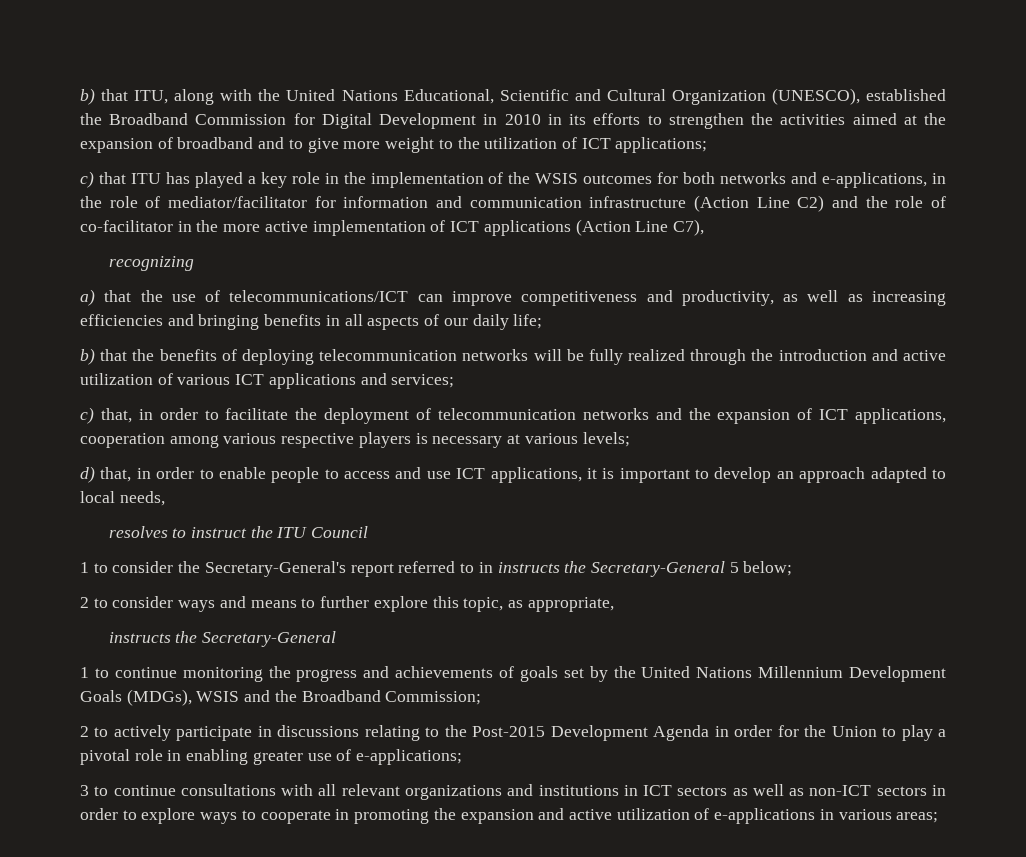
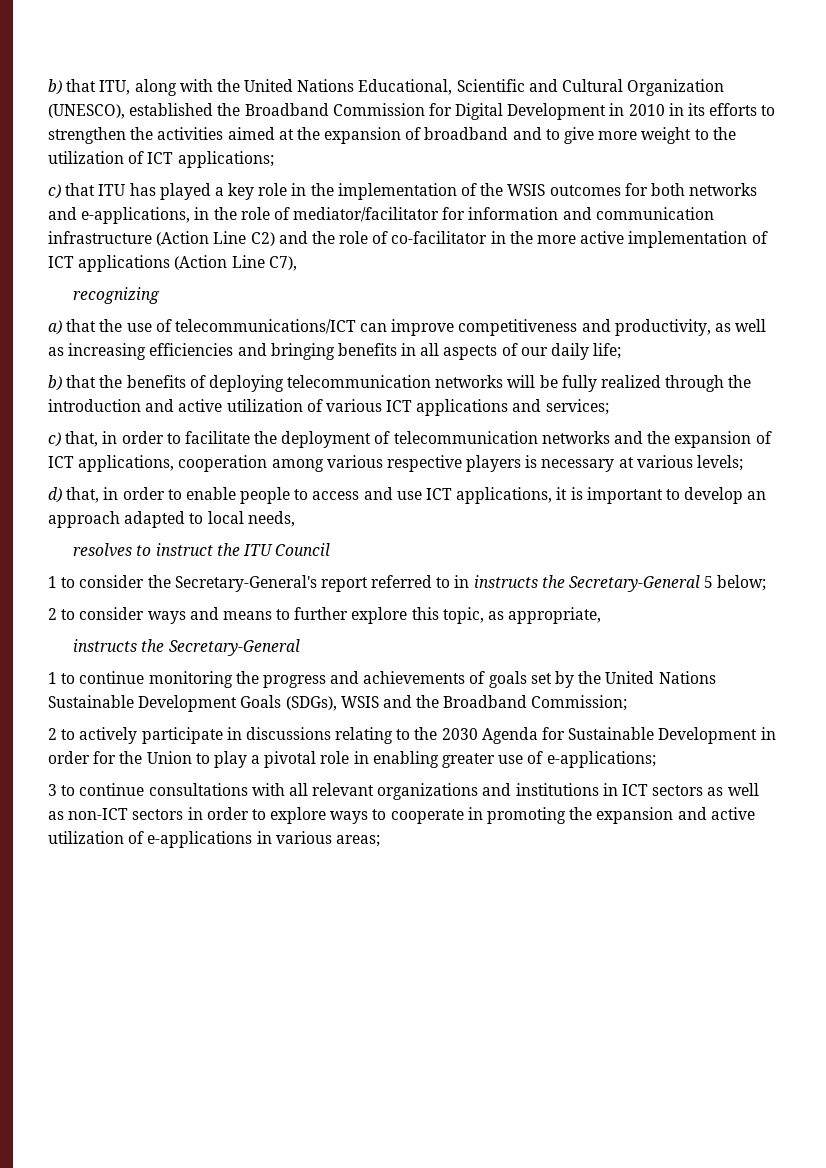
- 1 to continue monitoring the progress and achievements of goals set by the United Nations Millennium Development Goals (MDGs), WSIS and the Broadband Commission;
+ 1 to continue monitoring the progress and achievements of goals set by the United Nations Sustainable Development Goals (SDGs), WSIS and the Broadband Commission;
- 2 to actively participate in discussions relating to the Post-2015 Development Agenda in order for the Union to play a pivotal role in enabling greater use of e-applications;
+ 2 to actively participate in discussions relating to the 2030 Agenda for Sustainable Development in order for the Union to play a pivotal role in enabling greater use of e-applications;

